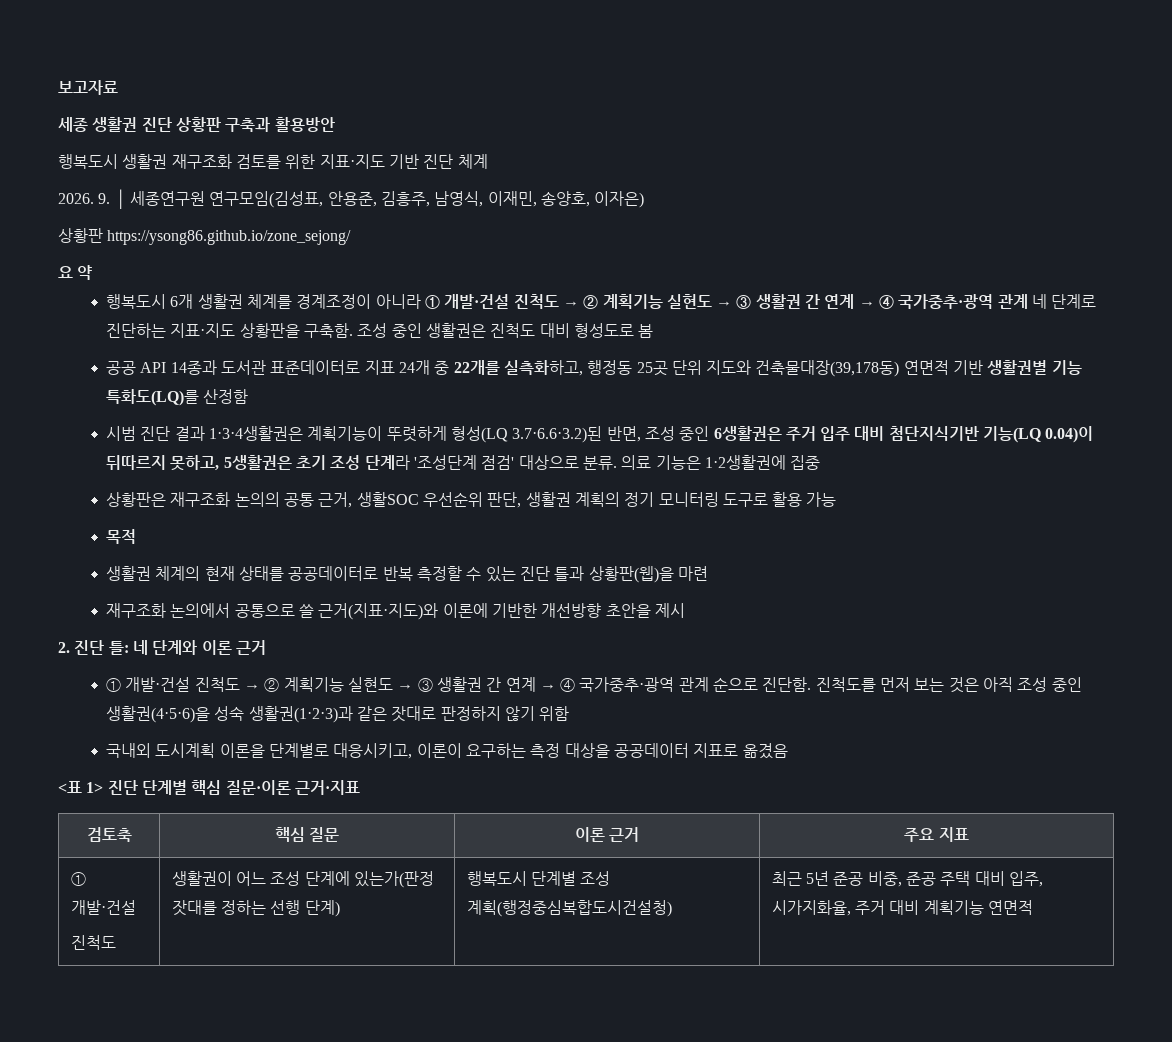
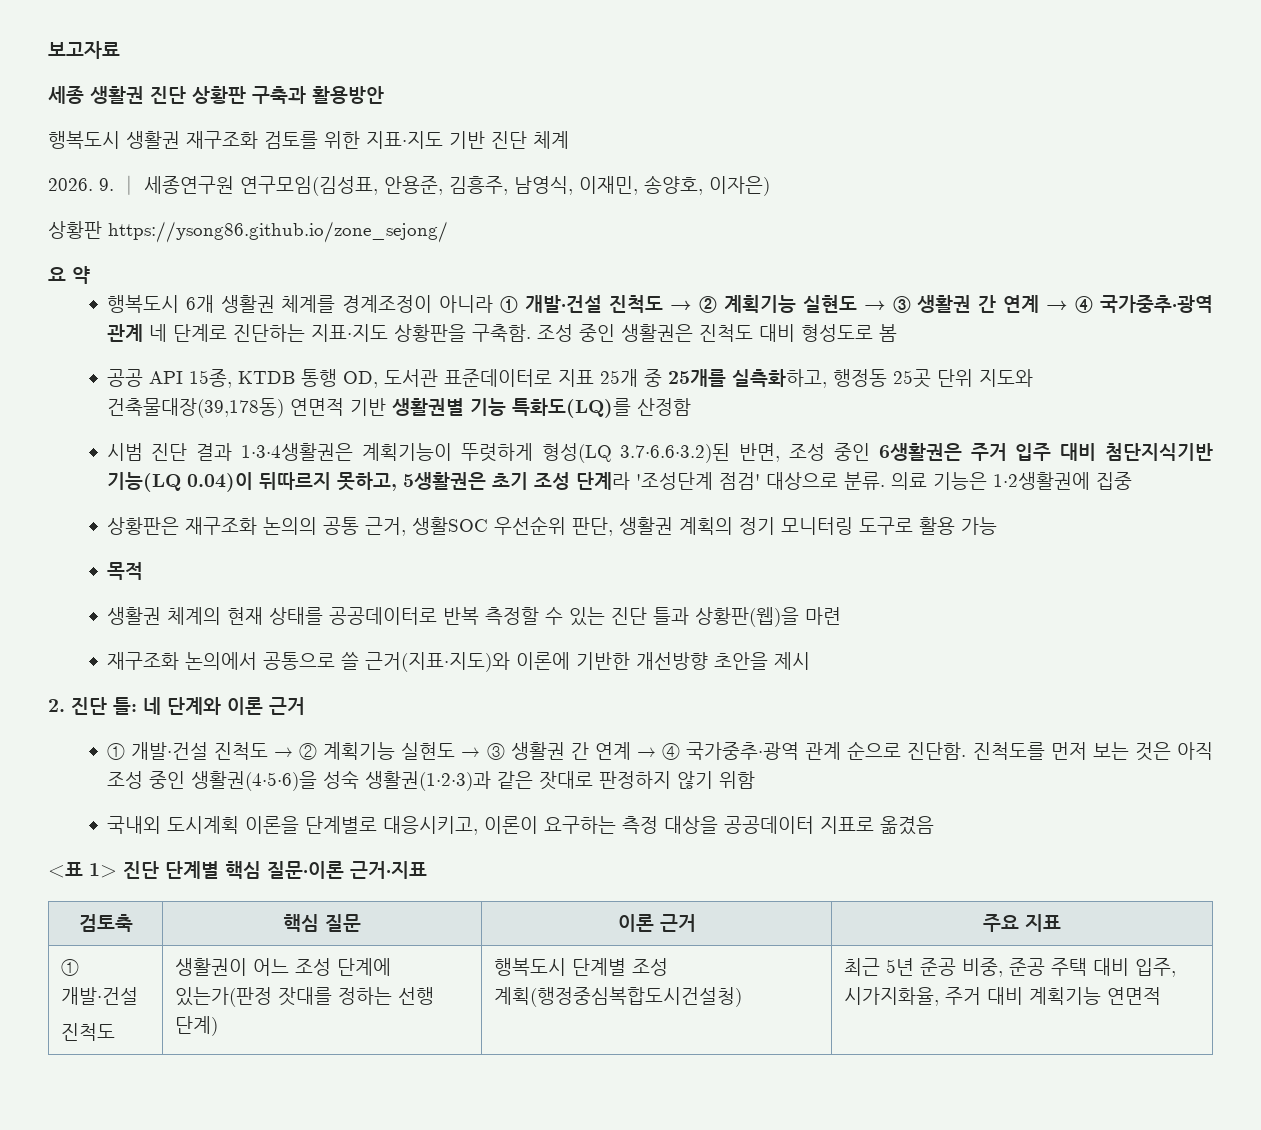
- 공공 API 14종과 도서관 표준데이터로 지표 24개 중 22개를 실측화하고, 행정동 25곳 단위 지도와 건축물대장(39,178동) 연면적 기반 생활권별 기능 특화도(LQ)를 산정함
+ 공공 API 15종, KTDB 통행 OD, 도서관 표준데이터로 지표 25개 중 25개를 실측화하고, 행정동 25곳 단위 지도와 건축물대장(39,178동) 연면적 기반 생활권별 기능 특화도(LQ)를 산정함

